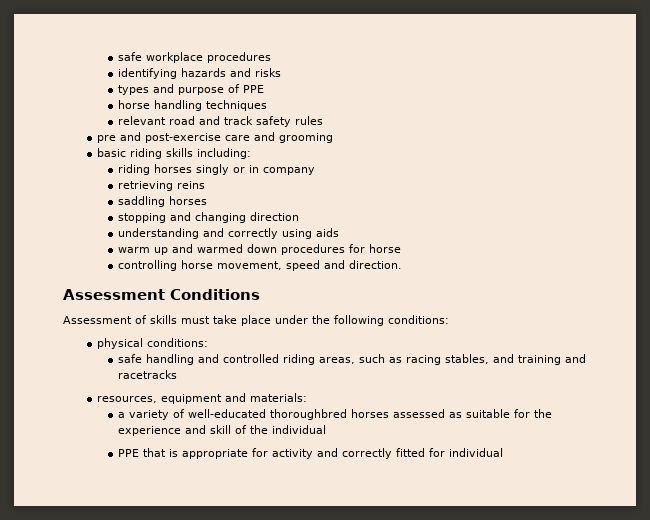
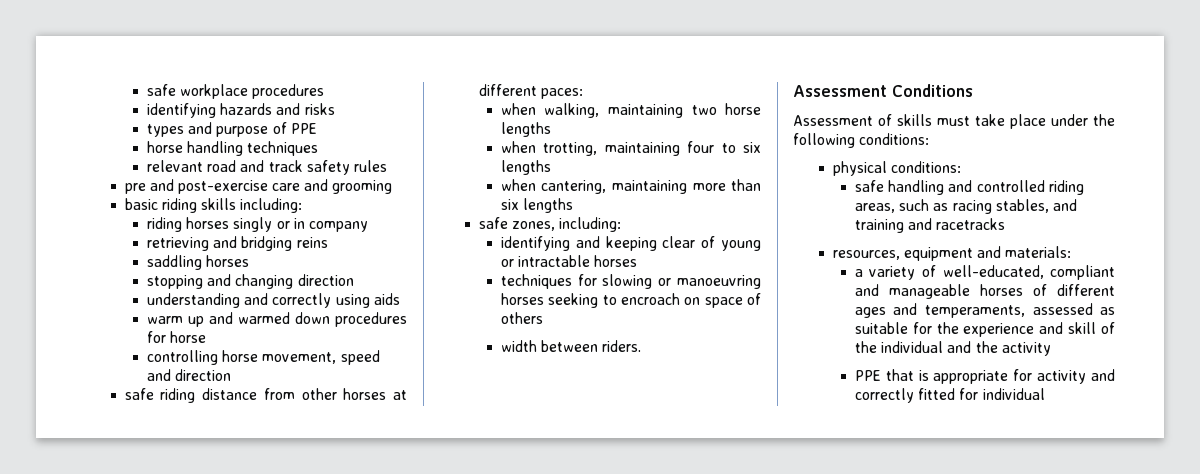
- retrieving reins
+ retrieving and bridging reins
- controlling horse movement, speed and direction.
+ controlling horse movement, speed and direction
+ safe riding distance from other horses at different paces:
+ when walking, maintaining two horse lengths
+ when trotting, maintaining four to six lengths
+ when cantering, maintaining more than six lengths
+ safe zones, including:
+ identifying and keeping clear of young or intractable horses
+ techniques for slowing or manoeuvring horses seeking to encroach on space of others
+ width between riders.
- a variety of well-educated thoroughbred horses assessed as suitable for the experience and skill of the individual
+ a variety of well-educated, compliant and manageable horses of different ages and temperaments, assessed as suitable for the experience and skill of the individual and the activity

